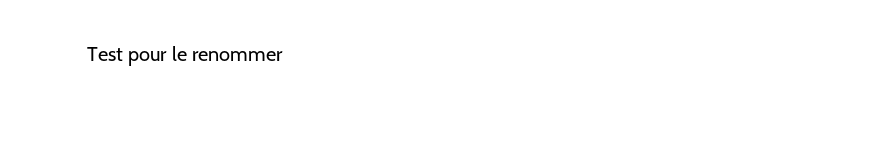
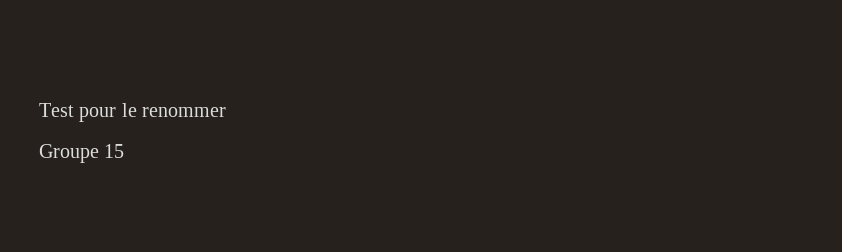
+ Groupe 15

